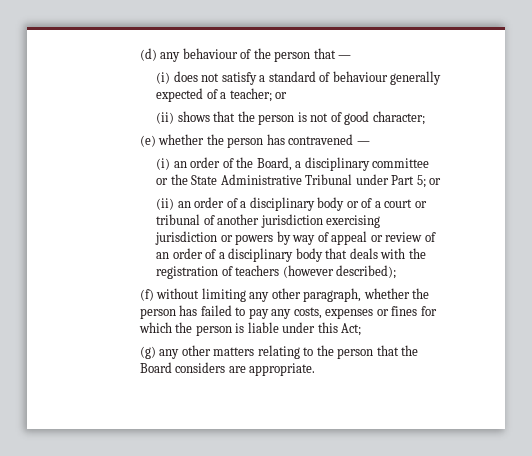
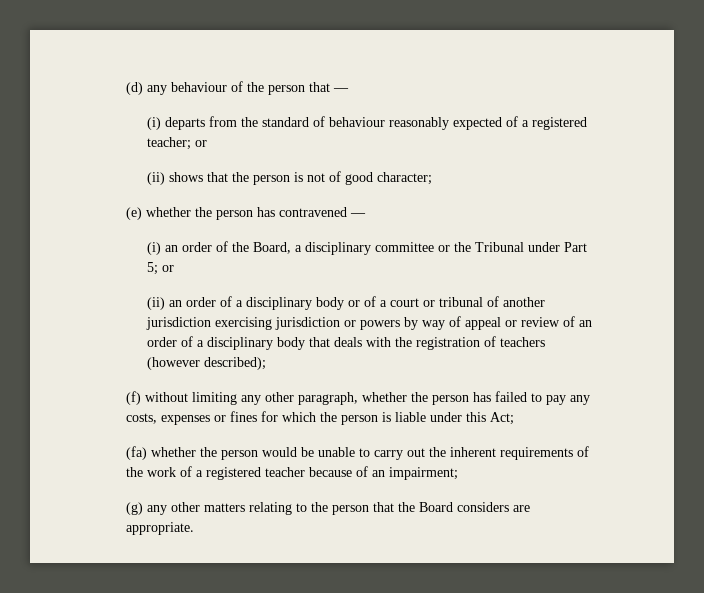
- (i) does not satisfy a standard of behaviour generally expected of a teacher; or
+ (i) departs from the standard of behaviour reasonably expected of a registered teacher; or
- (i) an order of the Board, a disciplinary committee or the State Administrative Tribunal under Part 5; or
+ (i) an order of the Board, a disciplinary committee or the Tribunal under Part 5; or
+ (fa) whether the person would be unable to carry out the inherent requirements of the work of a registered teacher because of an impairment;

